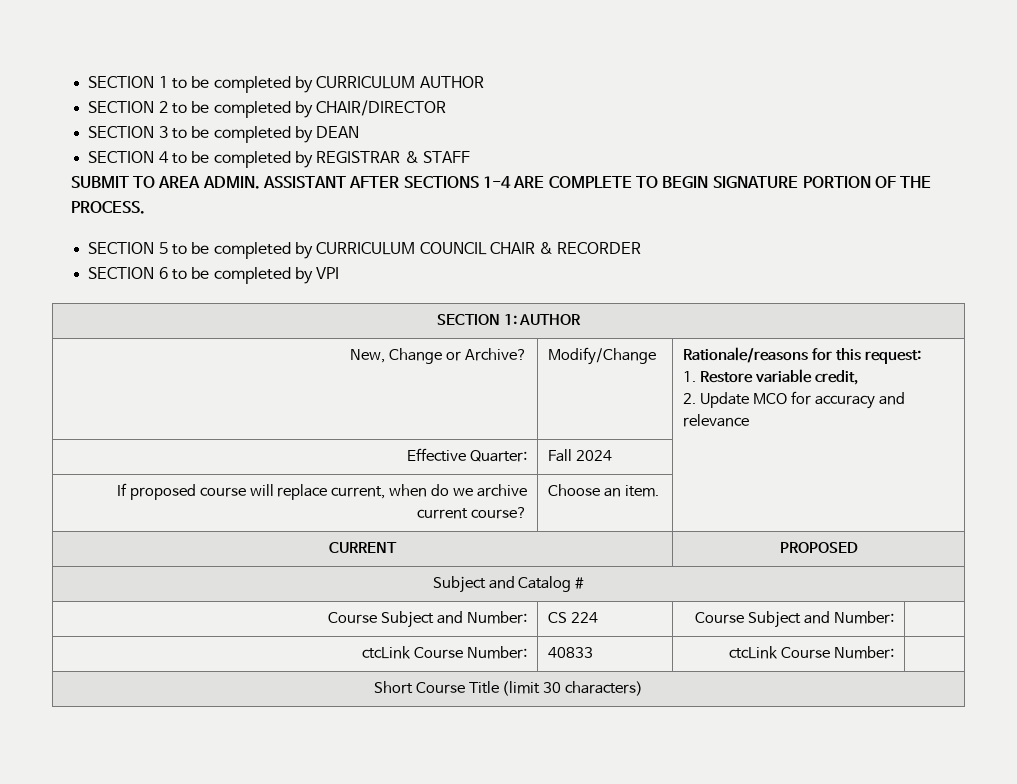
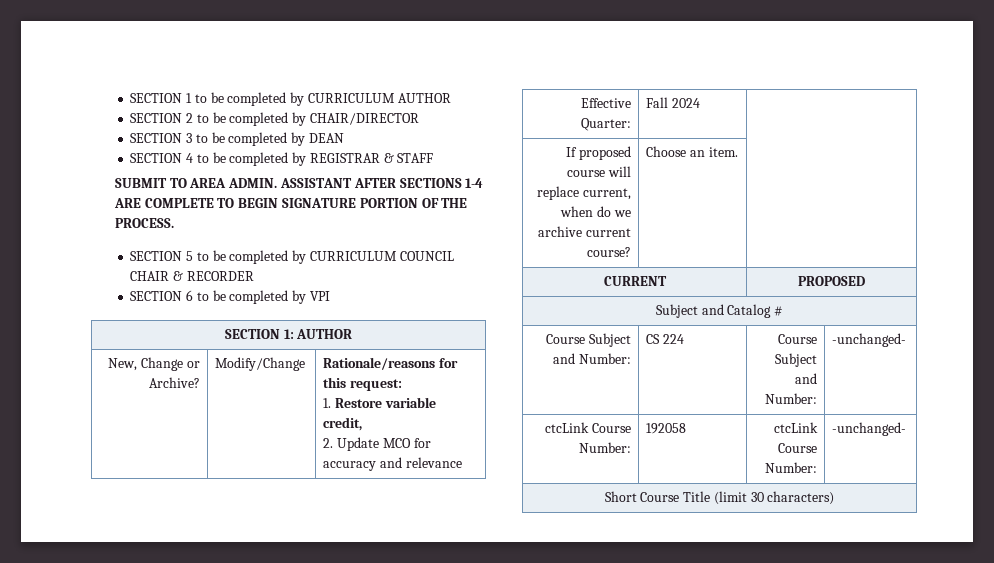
- Course Subject and Number: | CS 224 | Course Subject and Number: |
- ctcLink Course Number: | 40833 | ctcLink Course Number: |
+ Course Subject and Number: | CS 224 | Course Subject and Number: | -unchanged-
+ ctcLink Course Number: | 192058 | ctcLink Course Number: | -unchanged-

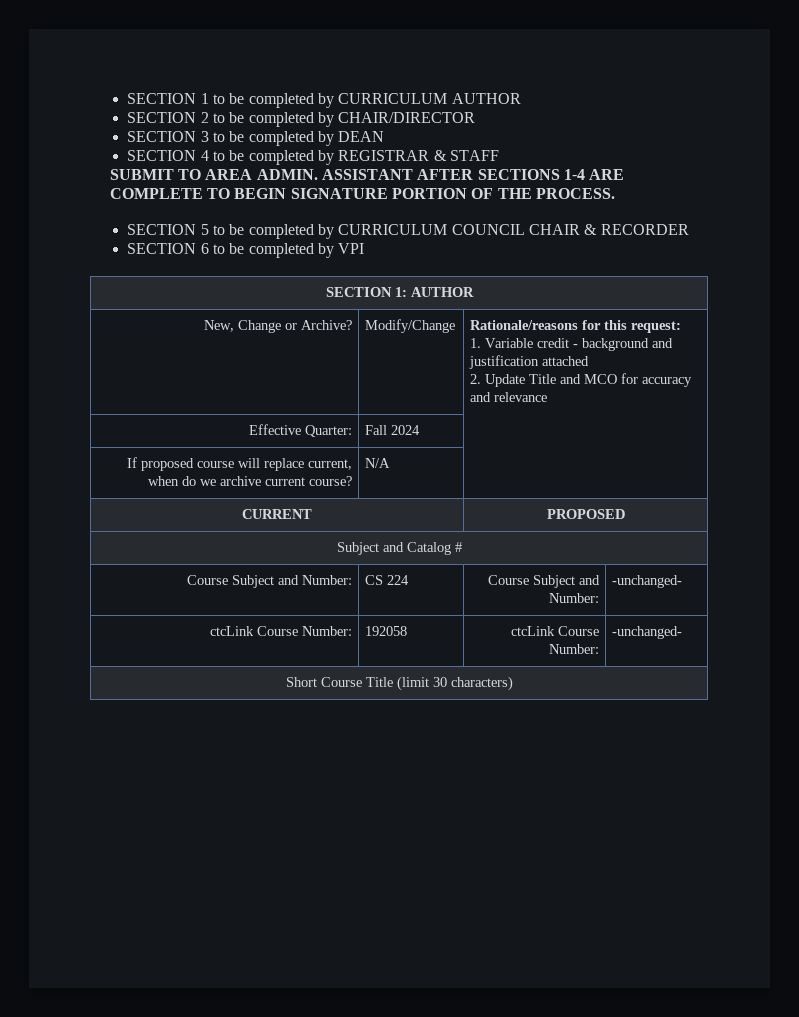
  New, Change or Archive? | Modify/Change | Rationale/reasons for this request:
- 1. Restore variable credit,
- 2. Update MCO for accuracy and relevance
+ 1. Variable credit - background and justification attached
+ 2. Update Title and MCO for accuracy and relevance
- If proposed course will replace current, when do we archive current course? | Choose an item. |
+ If proposed course will replace current, when do we archive current course? | N/A |

